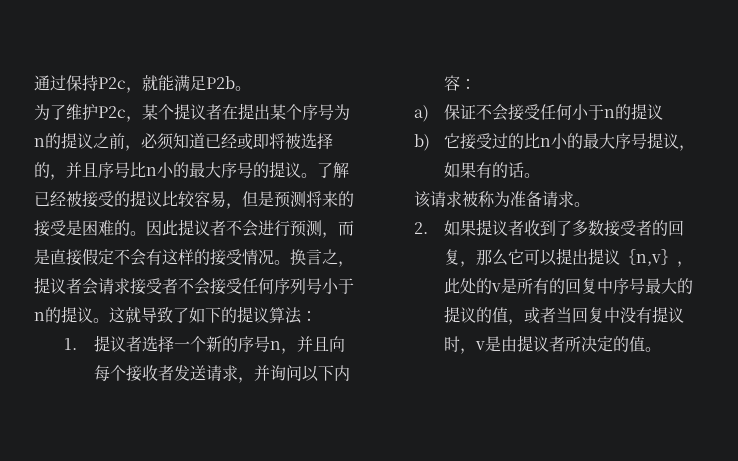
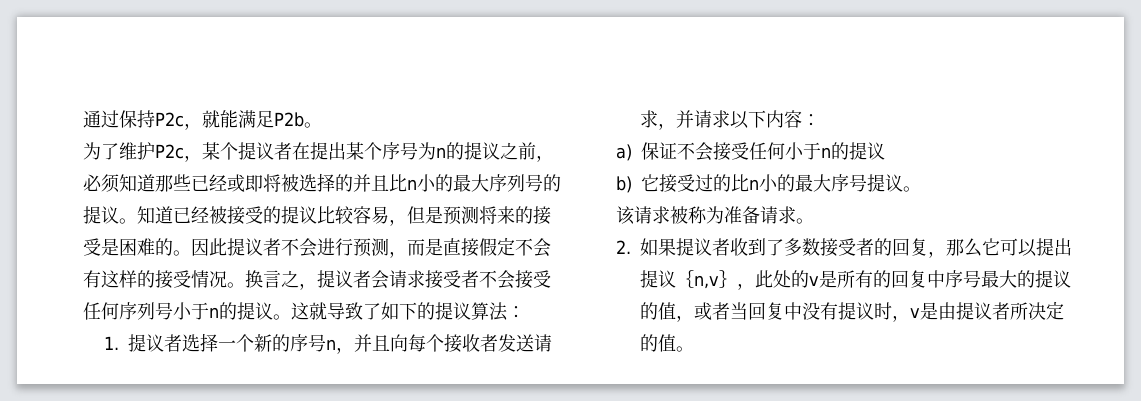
- 为了维护P2c，某个提议者在提出某个序号为n的提议之前，必须知道已经或即将被选择的，并且序号比n小的最大序号的提议。
+ 为了维护P2c，某个提议者在提出某个序号为n的提议之前，必须知道那些已经或即将被选择的并且比n小的最大序列号的提议。
- 了解已经被接受的提议比较容易，但是预测将来的接受是困难的。
+ 知道已经被接受的提议比较容易，但是预测将来的接受是困难的。
- 1.提议者选择一个新的序号n，并且向每个接收者发送请求，并询问以下内容：
+ 1.提议者选择一个新的序号n，并且向每个接收者发送请求，并请求以下内容：
- b)它接受过的比n小的最大序号提议，如果有的话。
+ b)它接受过的比n小的最大序号提议。

